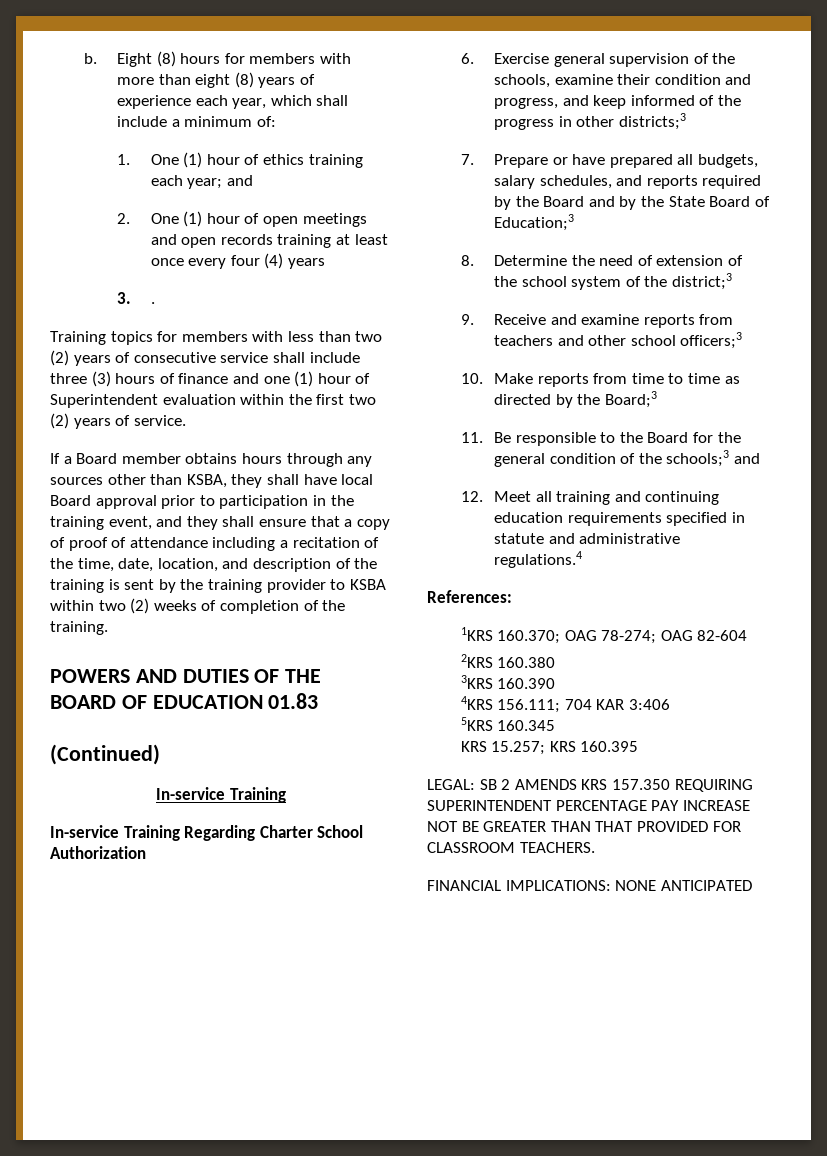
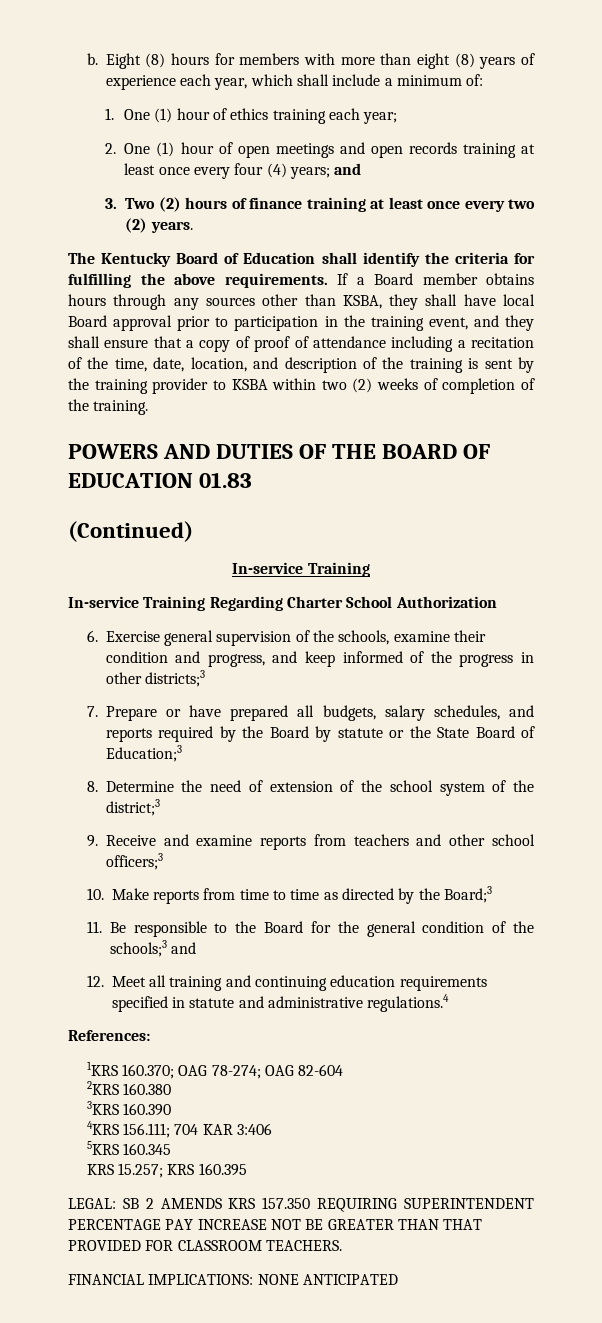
- 1. One (1) hour of ethics training each year; and
+ 1. One (1) hour of ethics training each year;
- 2. One (1) hour of open meetings and open records training at least once every four (4) years
+ 2. One (1) hour of open meetings and open records training at least once every four (4) years; and
- 3. .
- Training topics for members with less than two (2) years of consecutive service shall include three (3) hours of finance and one (1) hour of Superintendent evaluation within the first two (2) years of service.
- If a Board member obtains hours through any sources other than KSBA, they shall have local Board approval prior to participation in the training event, and they shall ensure that a copy of proof of attendance including a recitation of the time, date, location, and description of the training is sent by the training provider to KSBA within two (2) weeks of completion of the training.
+ 3. Two (2) hours of finance training at least once every two (2) years.
+ The Kentucky Board of Education shall identify the criteria for fulfilling the above requirements. If a Board member obtains hours through any sources other than KSBA, they shall have local Board approval prior to participation in the training event, and they shall ensure that a copy of proof of attendance including a recitation of the time, date, location, and description of the training is sent by the training provider to KSBA within two (2) weeks of completion of the training.
- 7. Prepare or have prepared all budgets, salary schedules, and reports required by the Board and by the State Board of Education;3
+ 7. Prepare or have prepared all budgets, salary schedules, and reports required by the Board by statute or the State Board of Education;3

